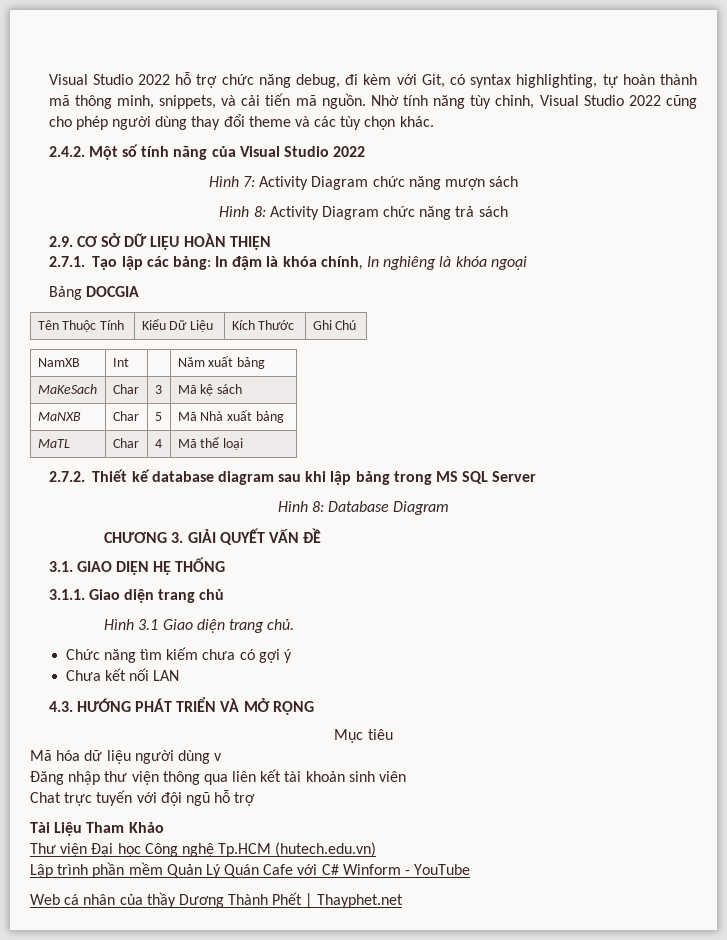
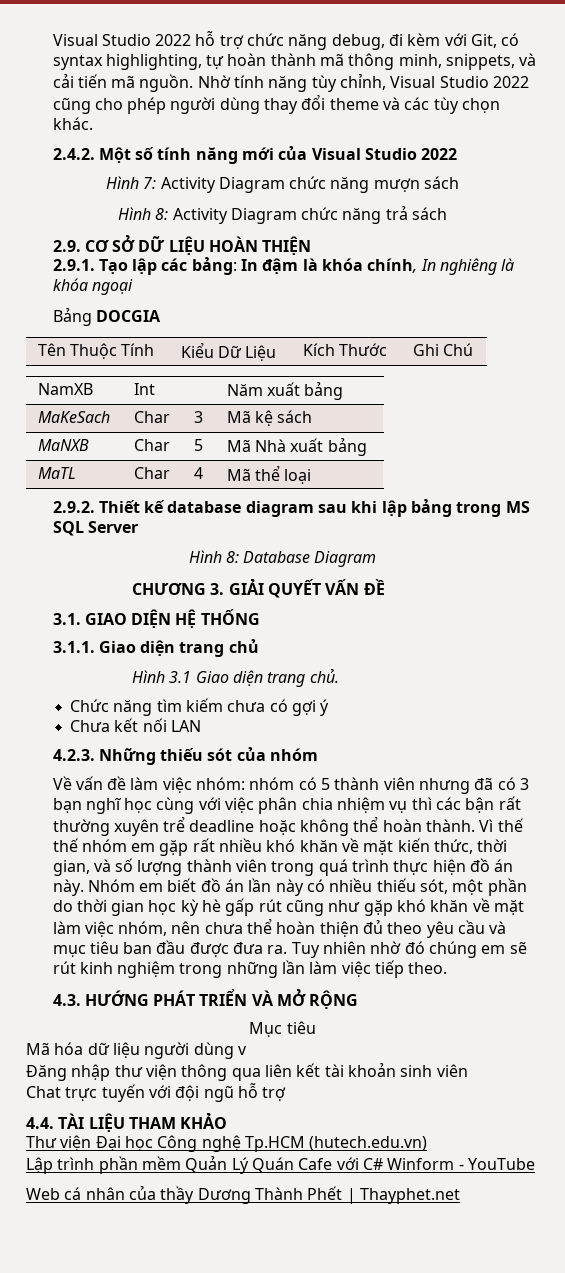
- 2.4.2. Một số tính năng của Visual Studio 2022
+ 2.4.2. Một số tính năng mới của Visual Studio 2022
- 2.7.1. Tạo lập các bảng: In đậm là khóa chính, In nghiêng là khóa ngoại
+ 2.9.1. Tạo lập các bảng: In đậm là khóa chính, In nghiêng là khóa ngoại
- 2.7.2. Thiết kế database diagram sau khi lập bảng trong MS SQL Server
+ 2.9.2. Thiết kế database diagram sau khi lập bảng trong MS SQL Server
+ 4.2.3. Những thiếu sót của nhóm
+ Về vấn đề làm việc nhóm: nhóm có 5 thành viên nhưng đã có 3 bạn nghĩ học cùng với việc phân chia nhiệm vụ thì các bận rất thường xuyên trể deadline hoặc không thể hoàn thành. Vì thế thế nhóm em gặp rất nhiều khó khăn về mặt kiến thức, thời gian, và số lượng thành viên trong quá trình thực hiện đồ án này. Nhóm em biết đồ án lần này có nhiều thiếu sót, một phần do thời gian học kỳ hè gấp rút cũng như gặp khó khăn về mặt làm việc nhóm, nên chưa thể hoàn thiện đủ theo yêu cầu và mục tiêu ban đầu được đưa ra. Tuy nhiên nhờ đó chúng em sẽ rút kinh nghiệm trong những lần làm việc tiếp theo.
- Tài Liệu Tham Khảo
+ 4.4. TÀI LIỆU THAM KHẢO

